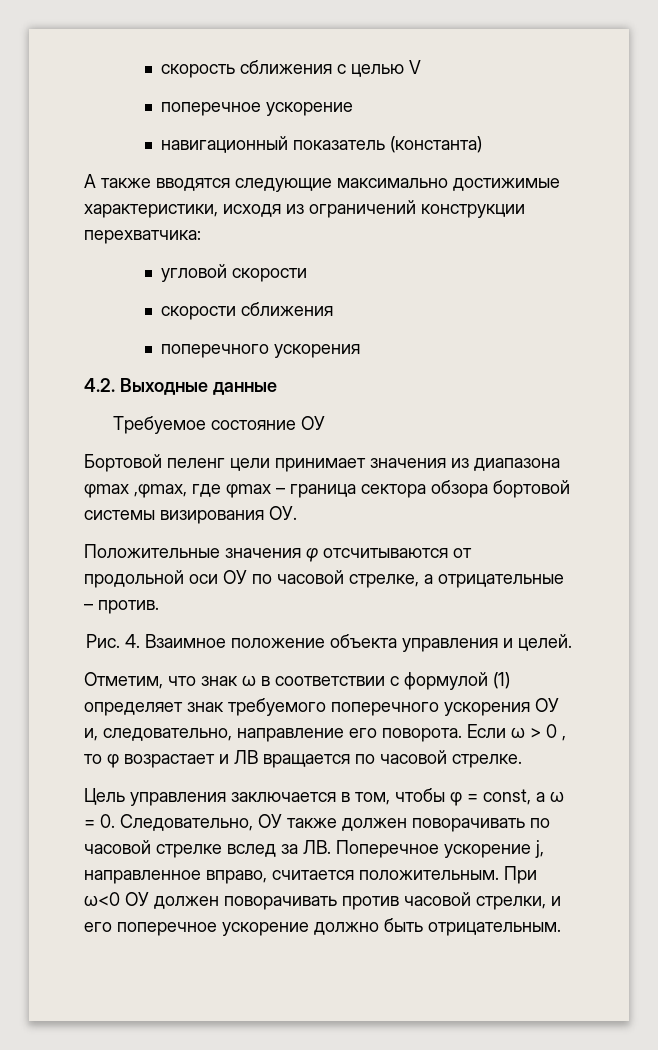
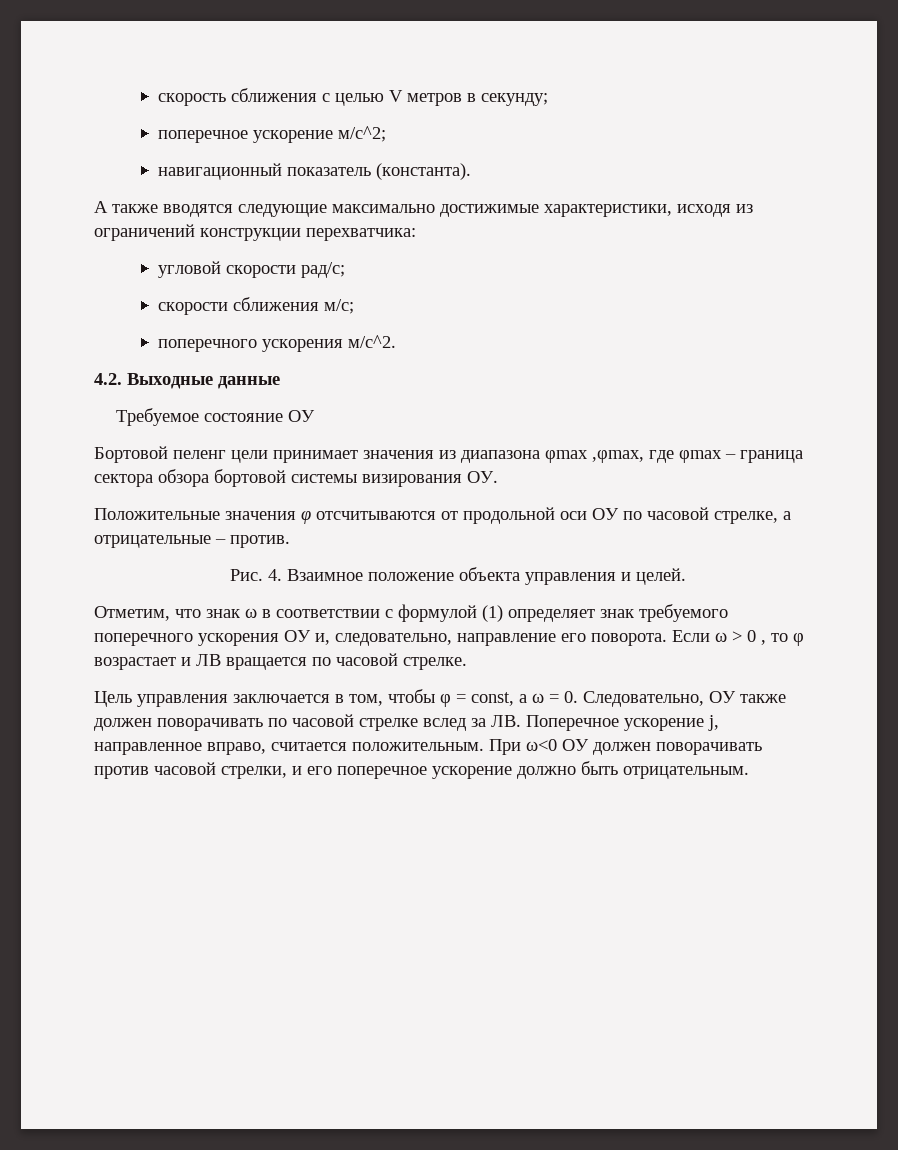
- скорость сближения с целью V
- поперечное ускорение
+ скорость сближения с целью V метров в секунду;
+ поперечное ускорение м/с^2;
- навигационный показатель (константа)
+ навигационный показатель (константа).
- угловой скорости
+ угловой скорости рад/c;
- скорости сближения
- поперечного ускорения
+ скорости сближения м/c;
+ поперечного ускорения м/с^2.

